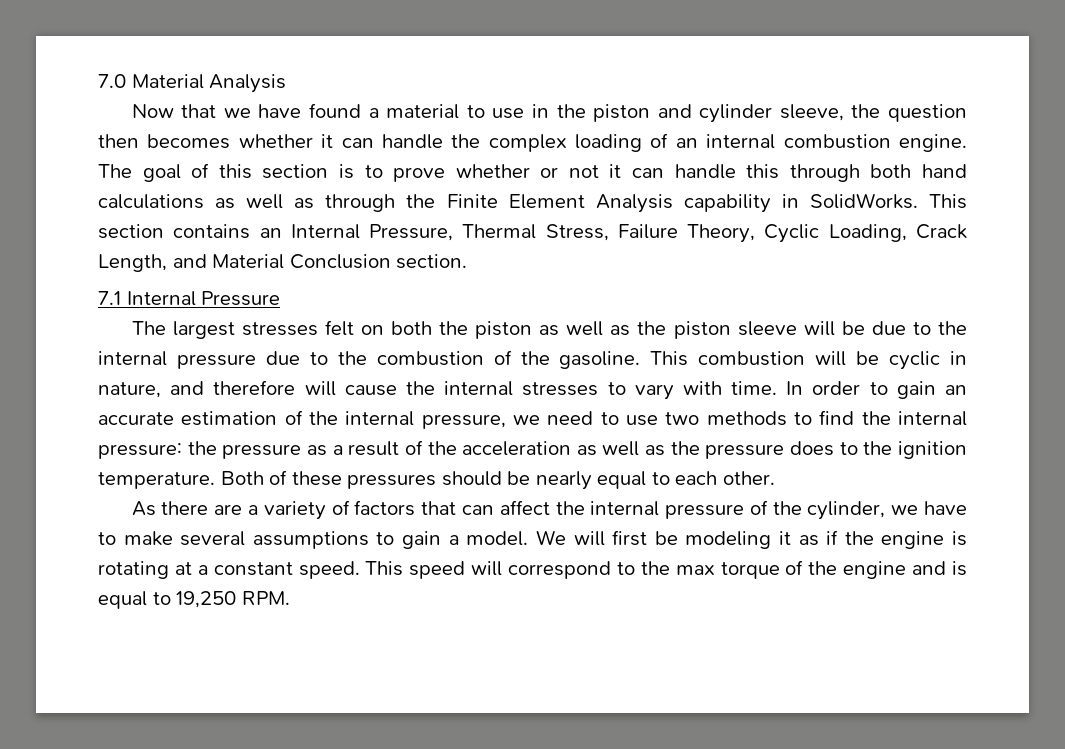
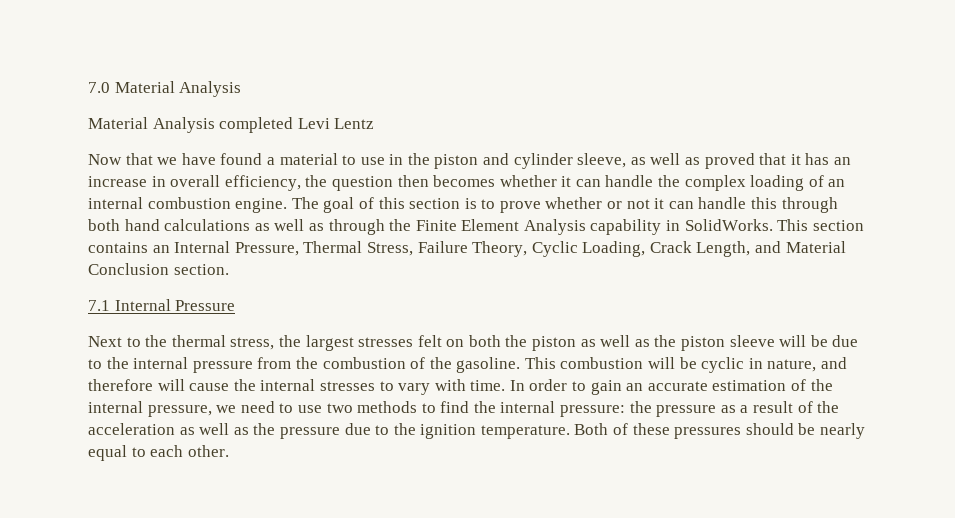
+ Material Analysis completed Levi Lentz
- Now that we have found a material to use in the piston and cylinder sleeve, the question then becomes whether it can handle the complex loading of an internal combustion engine.
+ Now that we have found a material to use in the piston and cylinder sleeve, as well as proved that it has an increase in overall efficiency, the question then becomes whether it can handle the complex loading of an internal combustion engine.
- The largest stresses felt on both the piston as well as the piston sleeve will be due to the internal pressure due to the combustion of the gasoline.
+ Next to the thermal stress, the largest stresses felt on both the piston as well as the piston sleeve will be due to the internal pressure from the combustion of the gasoline.
- In order to gain an accurate estimation of the internal pressure, we need to use two methods to find the internal pressure: the pressure as a result of the acceleration as well as the pressure does to the ignition temperature.
+ In order to gain an accurate estimation of the internal pressure, we need to use two methods to find the internal pressure: the pressure as a result of the acceleration as well as the pressure due to the ignition temperature.
- As there are a variety of factors that can affect the internal pressure of the cylinder, we have to make several assumptions to gain a model. We will first be modeling it as if the engine is rotating at a constant speed. This speed will correspond to the max torque of the engine and is equal to 19,250 RPM.

